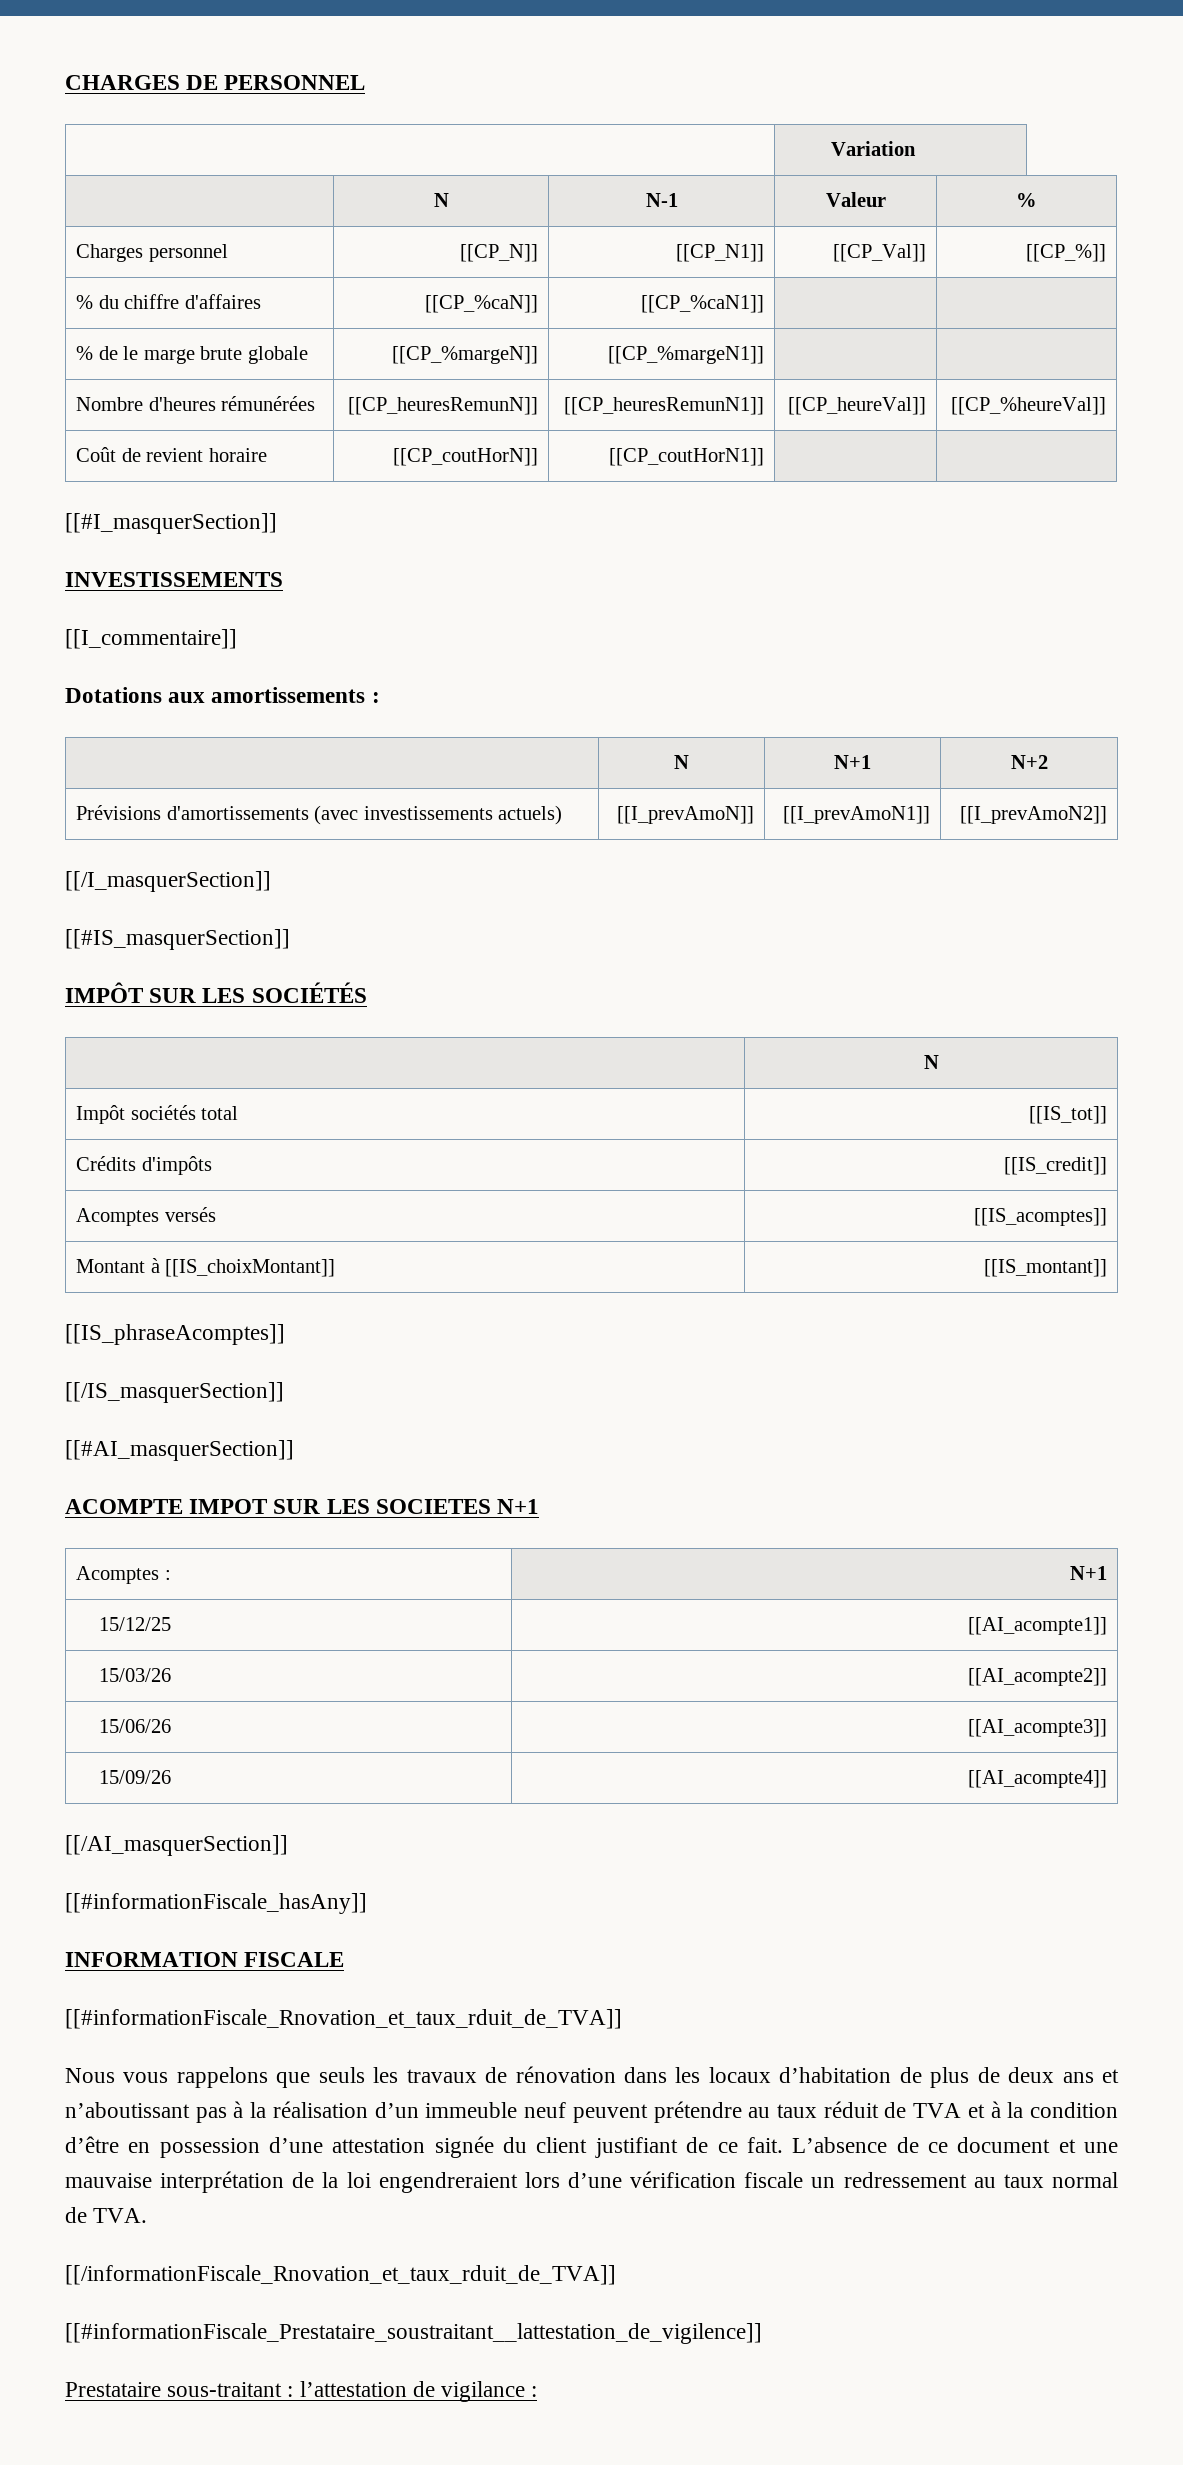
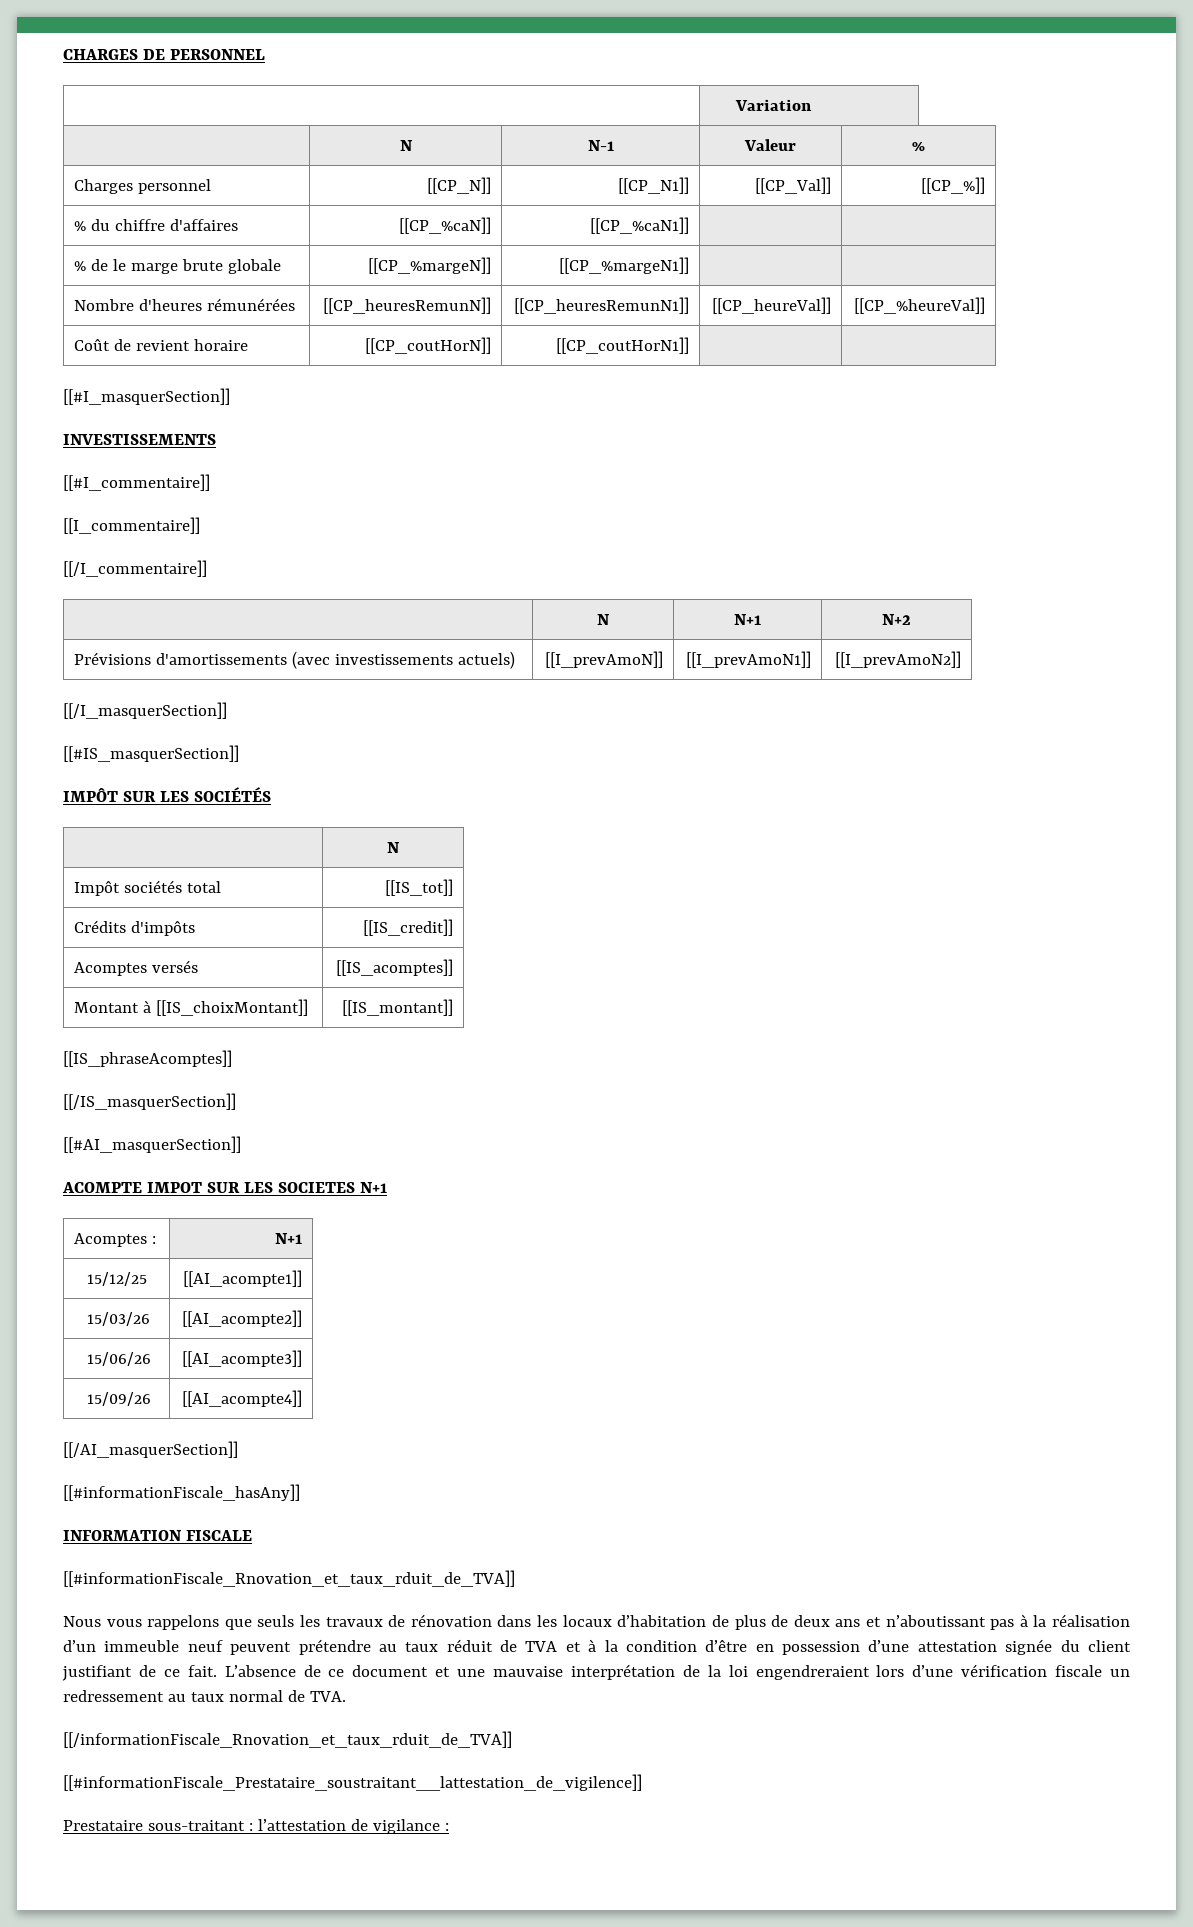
+ [[#I_commentaire]]
- Dotations aux amortissements :
+ [[/I_commentaire]]

